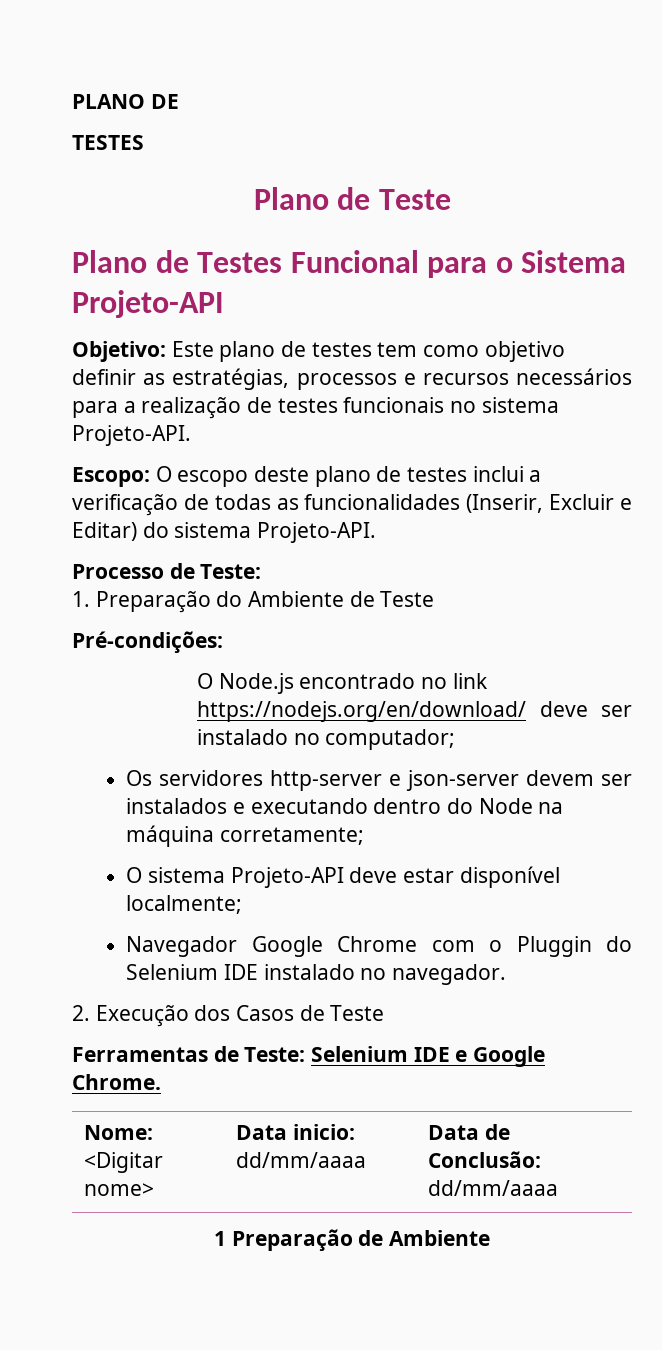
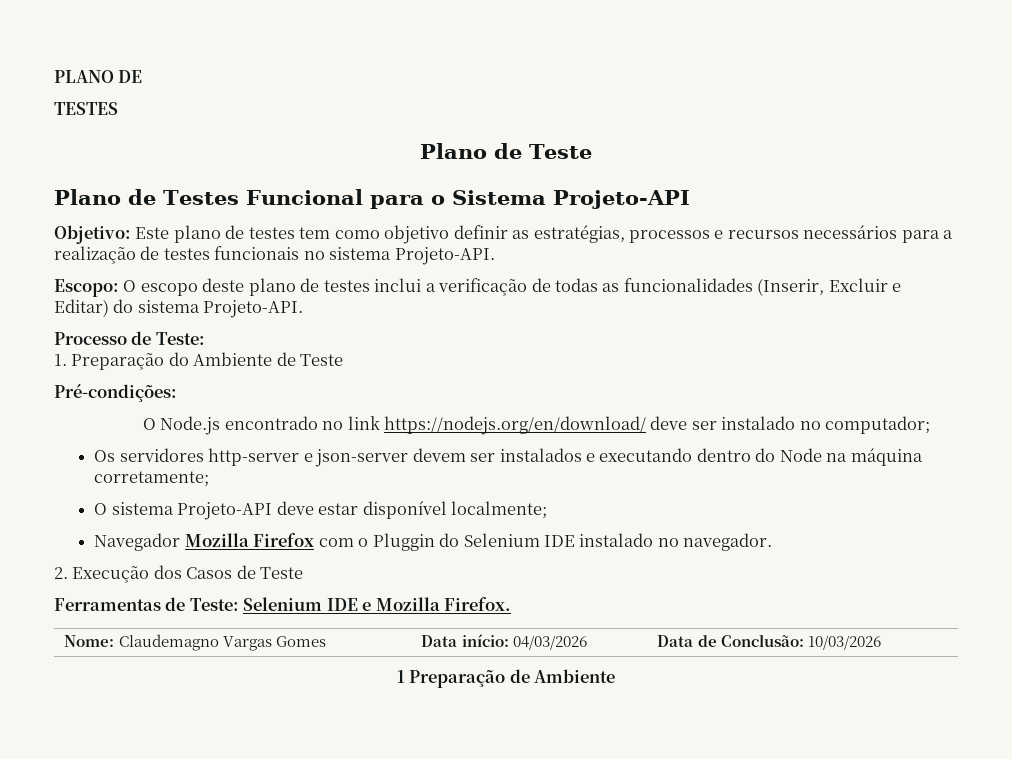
- Navegador Google Chrome com o Pluggin do Selenium IDE instalado no navegador.
+ Navegador Mozilla Firefox com o Pluggin do Selenium IDE instalado no navegador.
- Ferramentas de Teste: Selenium IDE e Google Chrome.
+ Ferramentas de Teste: Selenium IDE e Mozilla Firefox.
- Nome: <Digitar nome> | Data inicio: dd/mm/aaaa | Data de Conclusão: dd/mm/aaaa
+ Nome: Claudemagno Vargas Gomes | Data início: 04/03/2026 | Data de Conclusão: 10/03/2026

